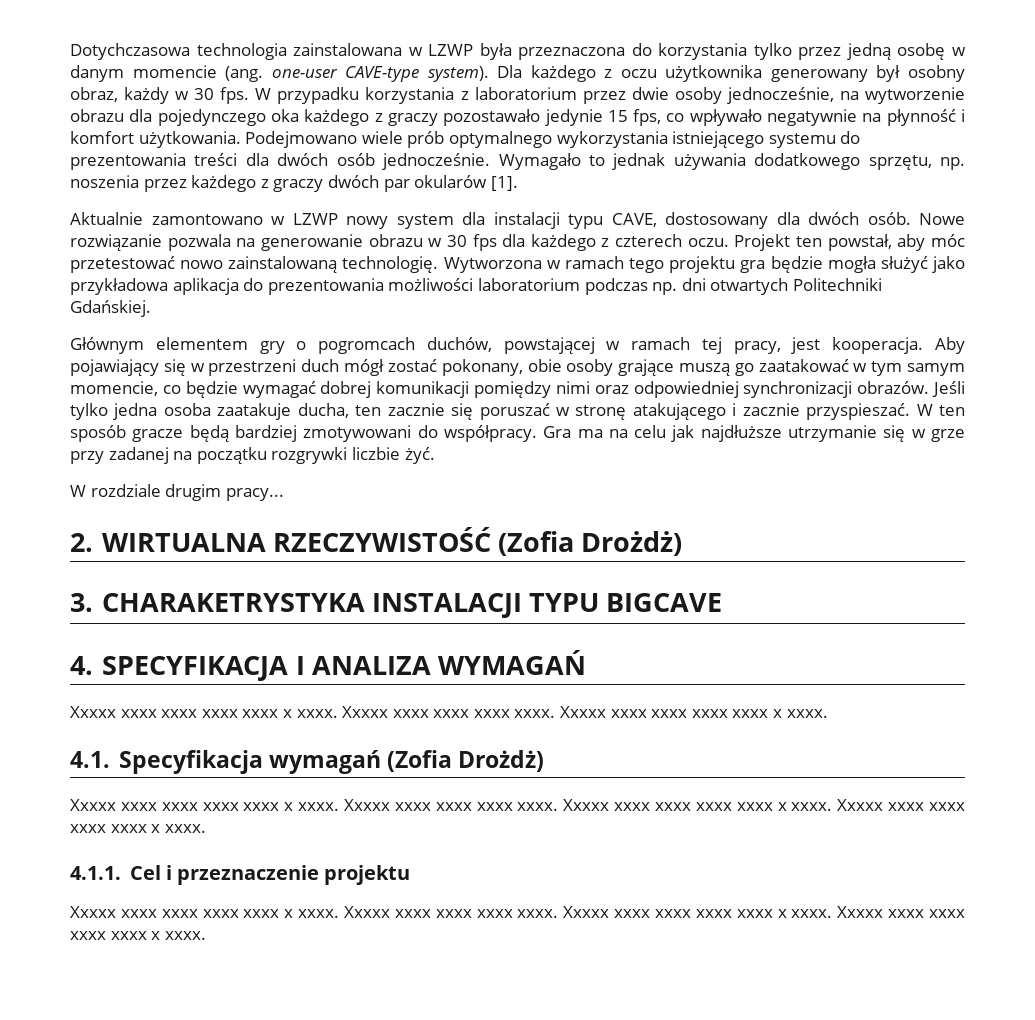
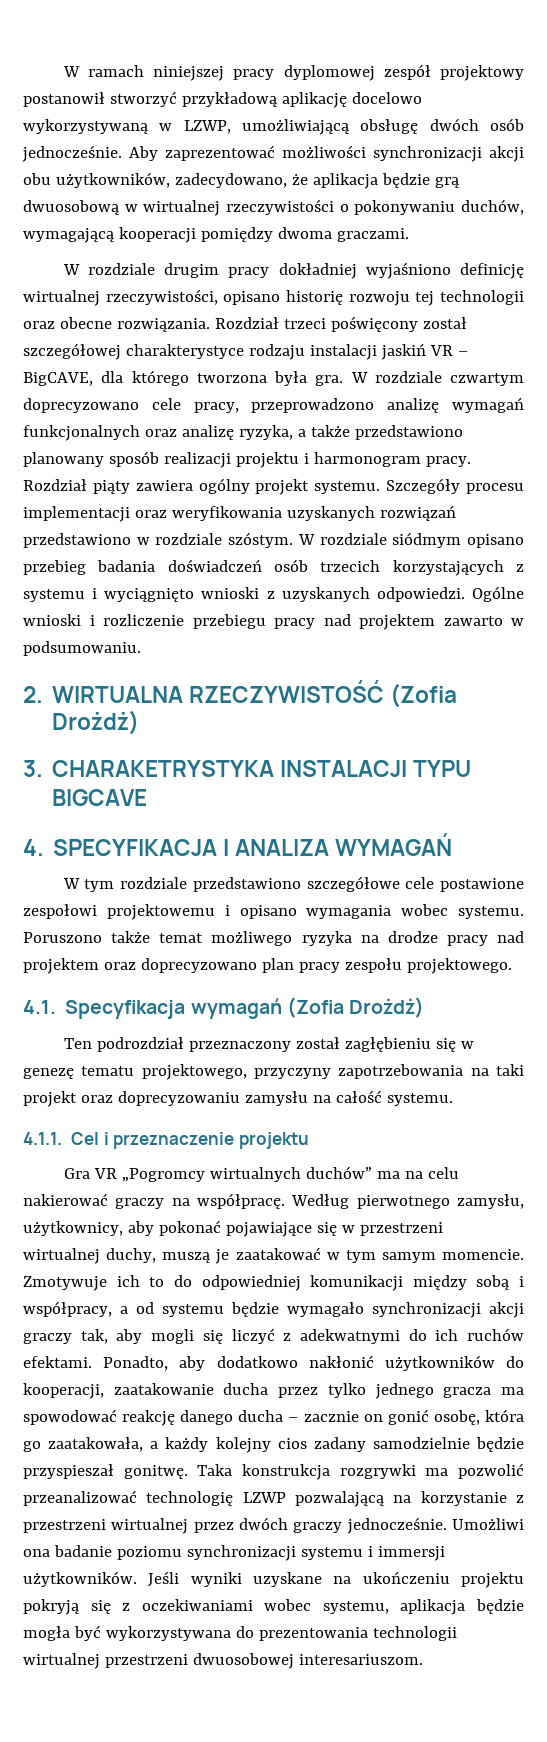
- Dotychczasowa technologia zainstalowana w LZWP była przeznaczona do korzystania tylko przez jedną osobę w danym momencie (ang. one-user CAVE-type system). Dla każdego z oczu użytkownika generowany był osobny obraz, każdy w 30 fps. W przypadku korzystania z laboratorium przez dwie osoby jednocześnie, na wytworzenie obrazu dla pojedynczego oka każdego z graczy pozostawało jedynie 15 fps, co wpływało negatywnie na płynność i komfort użytkowania. Podejmowano wiele prób optymalnego wykorzystania istniejącego systemu do prezentowania treści dla dwóch osób jednocześnie. Wymagało to jednak używania dodatkowego sprzętu, np. noszenia przez każdego z graczy dwóch par okularów [1].
- Aktualnie zamontowano w LZWP nowy system dla instalacji typu CAVE, dostosowany dla dwóch osób. Nowe rozwiązanie pozwala na generowanie obrazu w 30 fps dla każdego z czterech oczu. Projekt ten powstał, aby móc przetestować nowo zainstalowaną technologię. Wytworzona w ramach tego projektu gra będzie mogła służyć jako przykładowa aplikacja do prezentowania możliwości laboratorium podczas np. dni otwartych Politechniki Gdańskiej.
- Głównym elementem gry o pogromcach duchów, powstającej w ramach tej pracy, jest kooperacja. Aby pojawiający się w przestrzeni duch mógł zostać pokonany, obie osoby grające muszą go zaatakować w tym samym momencie, co będzie wymagać dobrej komunikacji pomiędzy nimi oraz odpowiedniej synchronizacji obrazów. Jeśli tylko jedna osoba zaatakuje ducha, ten zacznie się poruszać w stronę atakującego i zacznie przyspieszać. W ten sposób gracze będą bardziej zmotywowani do współpracy. Gra ma na celu jak najdłuższe utrzymanie się w grze przy zadanej na początku rozgrywki liczbie żyć.
- W rozdziale drugim pracy...
+ W ramach niniejszej pracy dyplomowej zespół projektowy postanowił stworzyć przykładową aplikację docelowo wykorzystywaną w LZWP, umożliwiającą obsługę dwóch osób jednocześnie. Aby zaprezentować możliwości synchronizacji akcji obu użytkowników, zadecydowano, że aplikacja będzie grą dwuosobową w wirtualnej rzeczywistości o pokonywaniu duchów, wymagającą kooperacji pomiędzy dwoma graczami.
+ W rozdziale drugim pracy dokładniej wyjaśniono definicję wirtualnej rzeczywistości, opisano historię rozwoju tej technologii oraz obecne rozwiązania. Rozdział trzeci poświęcony został szczegółowej charakterystyce rodzaju instalacji jaskiń VR – BigCAVE, dla którego tworzona była gra. W rozdziale czwartym doprecyzowano cele pracy, przeprowadzono analizę wymagań funkcjonalnych oraz analizę ryzyka, a także przedstawiono planowany sposób realizacji projektu i harmonogram pracy. Rozdział piąty zawiera ogólny projekt systemu. Szczegóły procesu implementacji oraz weryfikowania uzyskanych rozwiązań przedstawiono w rozdziale szóstym. W rozdziale siódmym opisano przebieg badania doświadczeń osób trzecich korzystających z systemu i wyciągnięto wnioski z uzyskanych odpowiedzi. Ogólne wnioski i rozliczenie przebiegu pracy nad projektem zawarto w podsumowaniu.
  4. SPECYFIKACJA I ANALIZA WYMAGAŃ
- Xxxxx xxxx xxxx xxxx xxxx x xxxx. Xxxxx xxxx xxxx xxxx xxxx. Xxxxx xxxx xxxx xxxx xxxx x xxxx.
+ W tym rozdziale przedstawiono szczegółowe cele postawione zespołowi projektowemu i opisano wymagania wobec systemu. Poruszono także temat możliwego ryzyka na drodze pracy nad projektem oraz doprecyzowano plan pracy zespołu projektowego.
  4.1. Specyfikacja wymagań (Zofia Drożdż)
- Xxxxx xxxx xxxx xxxx xxxx x xxxx. Xxxxx xxxx xxxx xxxx xxxx. Xxxxx xxxx xxxx xxxx xxxx x xxxx. Xxxxx xxxx xxxx xxxx xxxx x xxxx.
+ Ten podrozdział przeznaczony został zagłębieniu się w genezę tematu projektowego, przyczyny zapotrzebowania na taki projekt oraz doprecyzowaniu zamysłu na całość systemu.
  4.1.1. Cel i przeznaczenie projektu
- Xxxxx xxxx xxxx xxxx xxxx x xxxx. Xxxxx xxxx xxxx xxxx xxxx. Xxxxx xxxx xxxx xxxx xxxx x xxxx. Xxxxx xxxx xxxx xxxx xxxx x xxxx.
+ Gra VR „Pogromcy wirtualnych duchów” ma na celu nakierować graczy na współpracę. Według pierwotnego zamysłu, użytkownicy, aby pokonać pojawiające się w przestrzeni wirtualnej duchy, muszą je zaatakować w tym samym momencie. Zmotywuje ich to do odpowiedniej komunikacji między sobą i współpracy, a od systemu będzie wymagało synchronizacji akcji graczy tak, aby mogli się liczyć z adekwatnymi do ich ruchów efektami. Ponadto, aby dodatkowo nakłonić użytkowników do kooperacji, zaatakowanie ducha przez tylko jednego gracza ma spowodować reakcję danego ducha – zacznie on gonić osobę, która go zaatakowała, a każdy kolejny cios zadany samodzielnie będzie przyspieszał gonitwę. Taka konstrukcja rozgrywki ma pozwolić przeanalizować technologię LZWP pozwalającą na korzystanie z przestrzeni wirtualnej przez dwóch graczy jednocześnie. Umożliwi ona badanie poziomu synchronizacji systemu i immersji użytkowników. Jeśli wyniki uzyskane na ukończeniu projektu pokryją się z oczekiwaniami wobec systemu, aplikacja będzie mogła być wykorzystywana do prezentowania technologii wirtualnej przestrzeni dwuosobowej interesariuszom.

